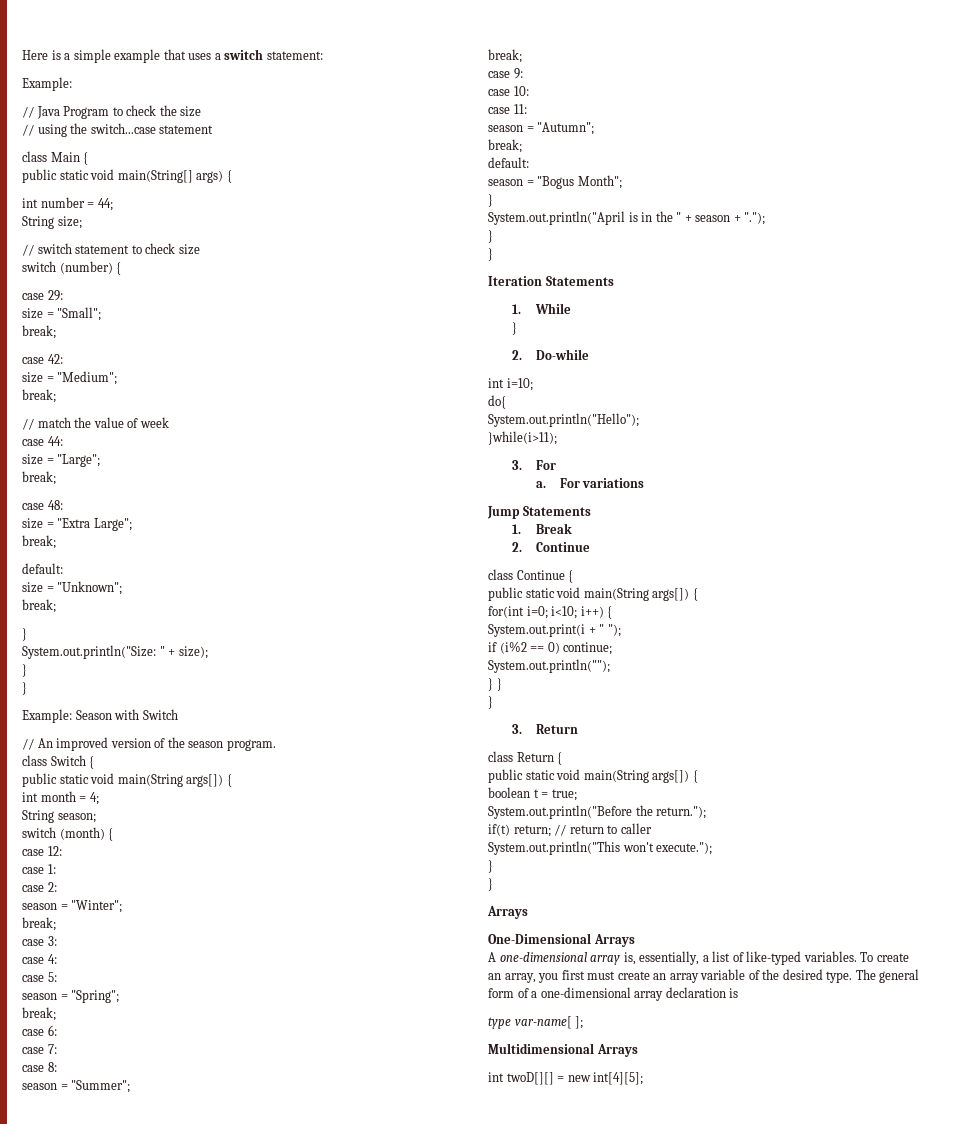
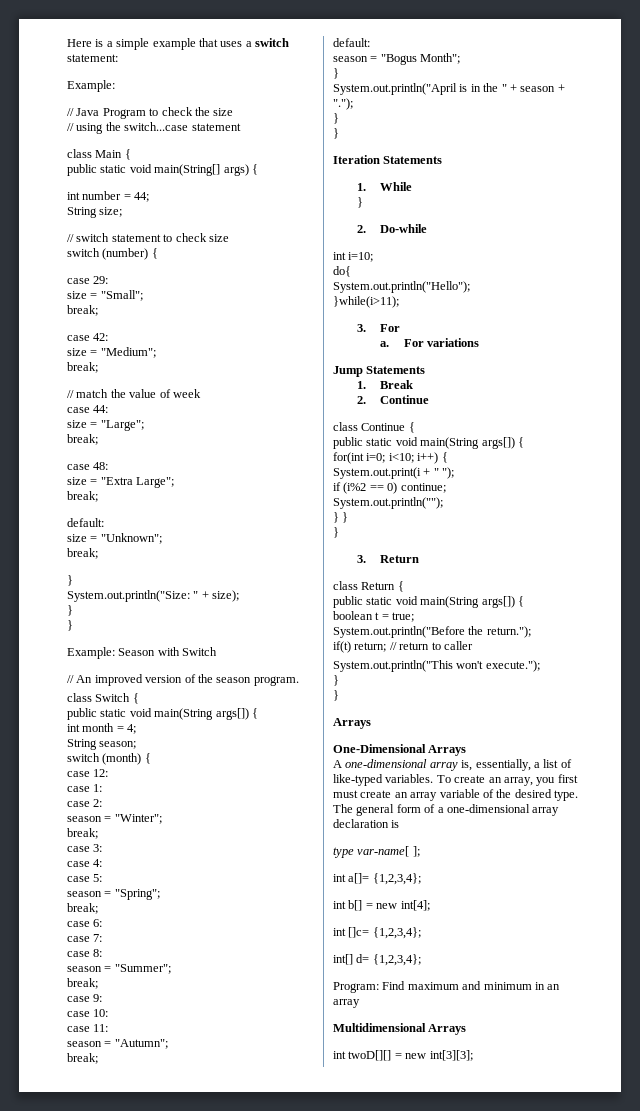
+ int a[]= {1,2,3,4};
+ int b[] = new int[4];
+ int []c= {1,2,3,4};
+ int[] d= {1,2,3,4};
+ Program: Find maximum and minimum in an array
- int twoD[][] = new int[4][5];
+ int twoD[][] = new int[3][3];

